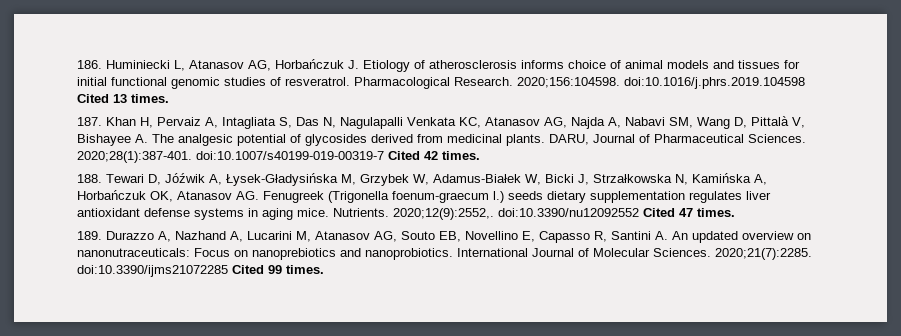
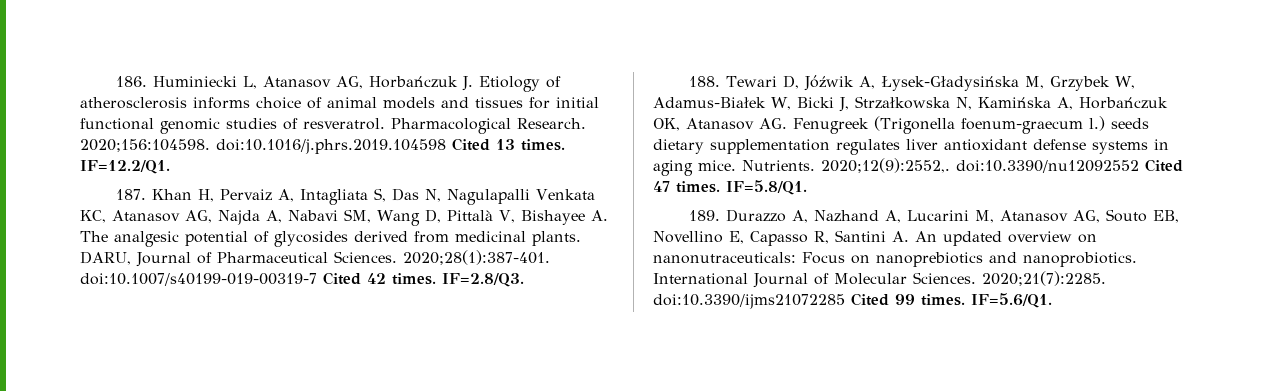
+ IF=12.2/Q1.
+ IF=2.8/Q3.
+ IF=5.8/Q1.
+ IF=5.6/Q1.

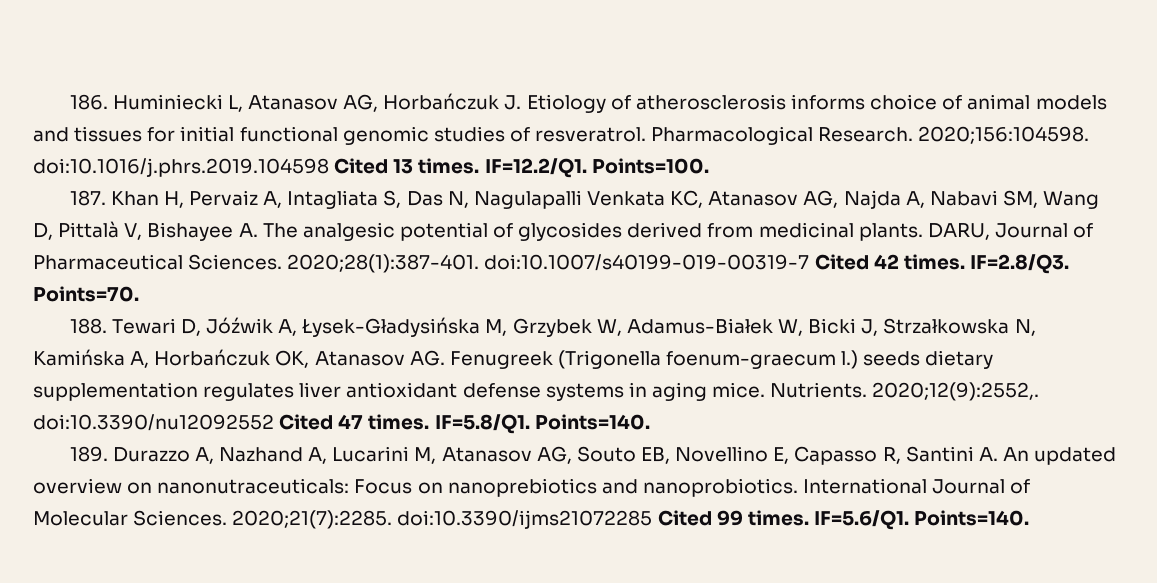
- IF=12.2/Q1.
+ IF=12.2/Q1. Points=100.
- IF=2.8/Q3.
+ IF=2.8/Q3. Points=70.
- IF=5.8/Q1.
+ IF=5.8/Q1. Points=140.
- IF=5.6/Q1.
+ IF=5.6/Q1. Points=140.

